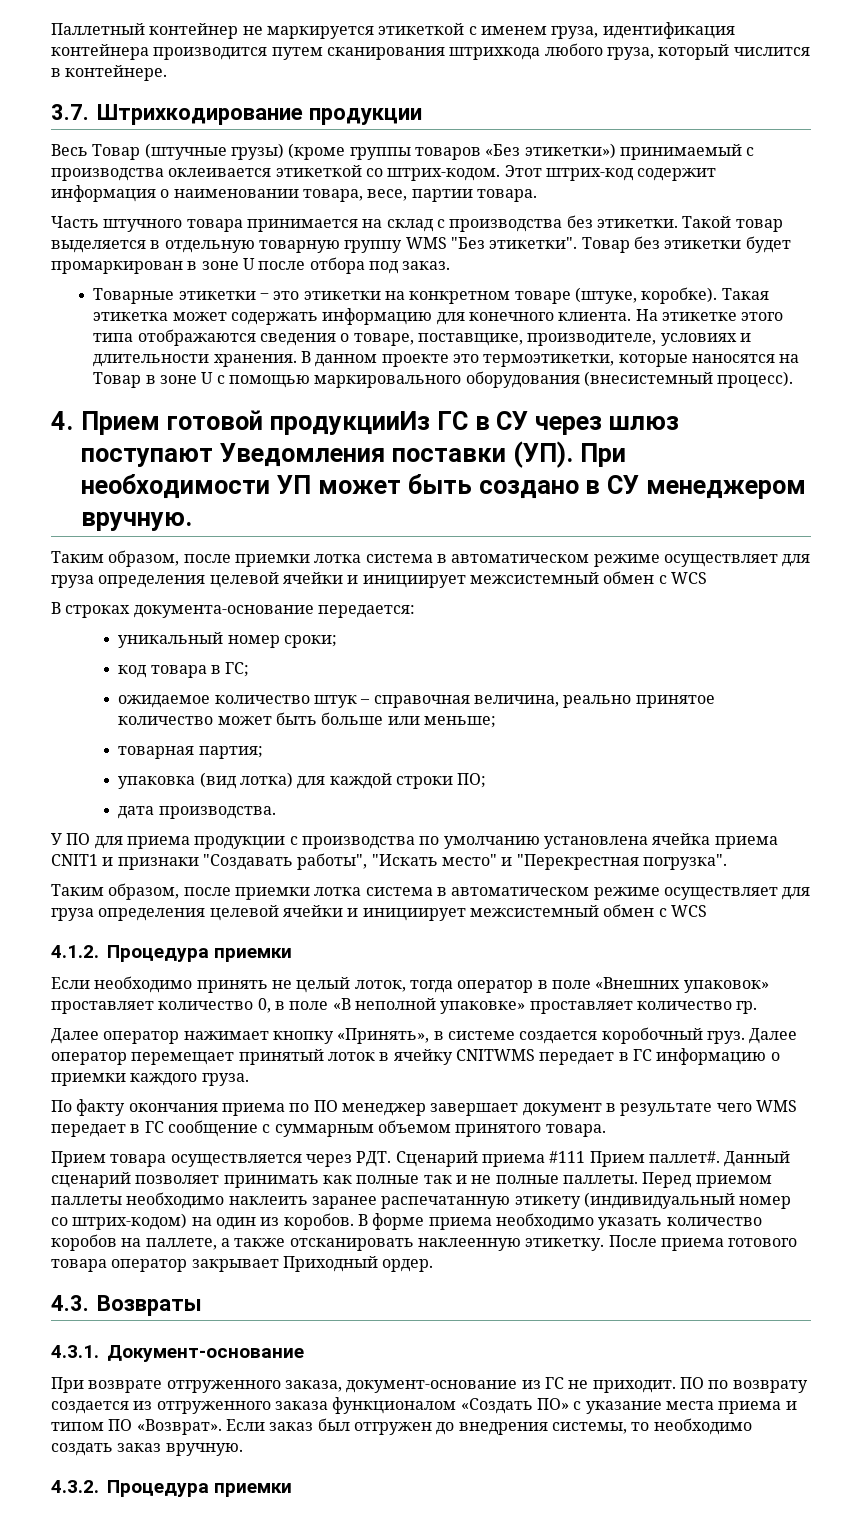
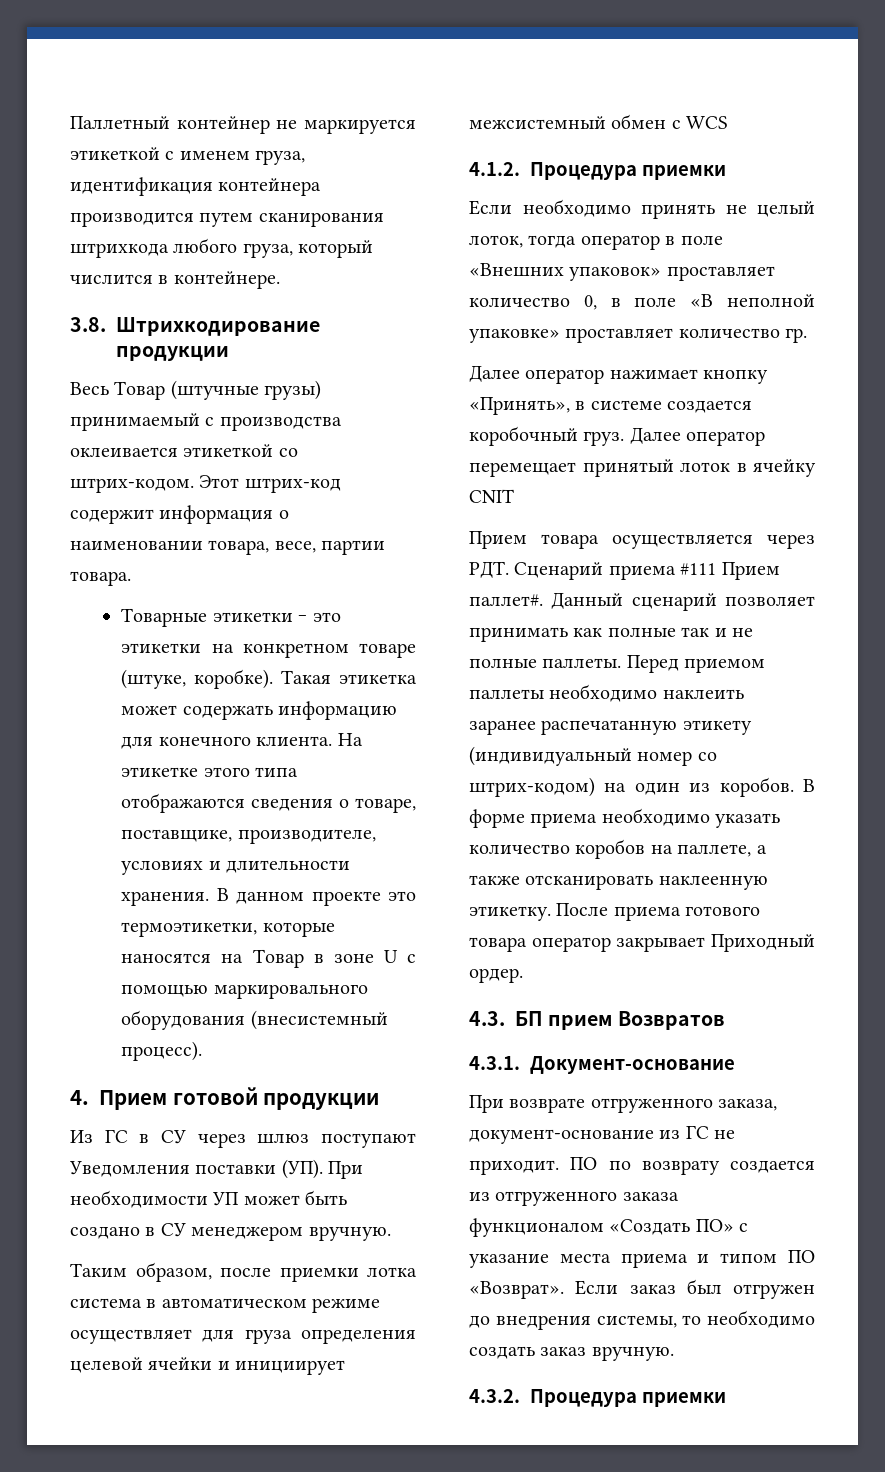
- 3.7. Штрихкодирование продукции
+ 3.8. Штрихкодирование продукции
- Весь Товар (штучные грузы) (кроме группы товаров «Без этикетки») принимаемый с производства оклеивается этикеткой со штрих-кодом.
+ Весь Товар (штучные грузы) принимаемый с производства оклеивается этикеткой со штрих-кодом.
- Часть штучного товара принимается на склад с производства без этикетки. Такой товар выделяется в отдельную товарную группу WMS "Без этикетки". Товар без этикетки будет промаркирован в зоне U после отбора под заказ.
- 4. Прием готовой продукцииИз ГС в СУ через шлюз поступают Уведомления поставки (УП). При необходимости УП может быть создано в СУ менеджером вручную.
+ 4. Прием готовой продукции
+ Из ГС в СУ через шлюз поступают Уведомления поставки (УП). При необходимости УП может быть создано в СУ менеджером вручную.
- В строках документа-основание передается:
- уникальный номер сроки;
- код товара в ГС;
- ожидаемое количество штук – справочная величина, реально принятое количество может быть больше или меньше;
- товарная партия;
- упаковка (вид лотка) для каждой строки ПО;
- дата производства.
- У ПО для приема продукции с производства по умолчанию установлена ячейка приема CNIT1 и признаки "Создавать работы", "Искать место" и "Перекрестная погрузка".
- Таким образом, после приемки лотка система в автоматическом режиме осуществляет для груза определения целевой ячейки и инициирует межсистемный обмен с WCS
- Далее оператор перемещает принятый лоток в ячейку CNITWMS передает в ГС информацию о приемки каждого груза.
- По факту окончания приема по ПО менеджер завершает документ в результате чего WMS передает в ГС сообщение с суммарным объемом принятого товара.
+ Далее оператор перемещает принятый лоток в ячейку CNIT
- 4.3. Возвраты
+ 4.3. БП прием Возвратов

